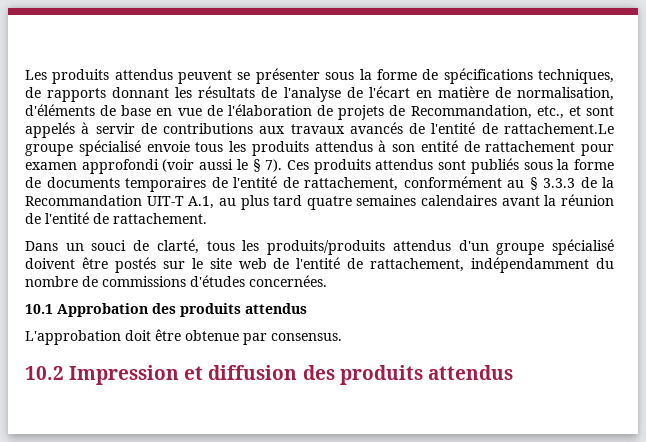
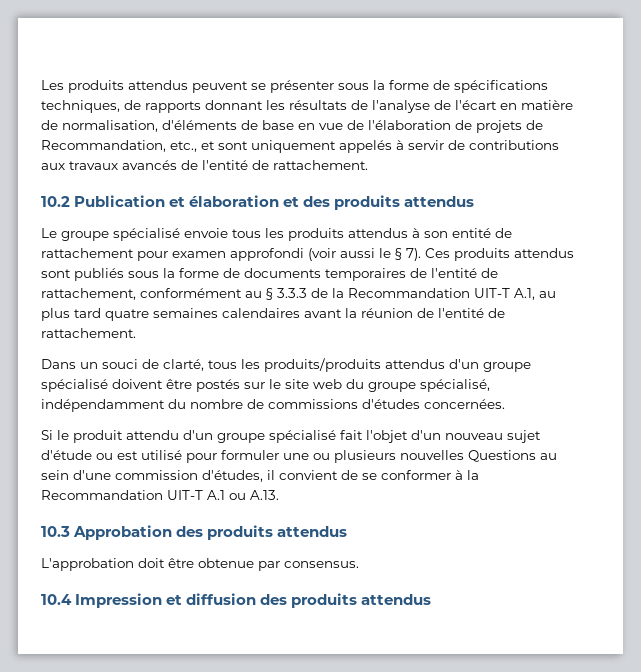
- Les produits attendus peuvent se présenter sous la forme de spécifications techniques, de rapports donnant les résultats de l'analyse de l'écart en matière de normalisation, d'éléments de base en vue de l'élaboration de projets de Recommandation, etc., et sont appelés à servir de contributions aux travaux avancés de l'entité de rattachement.Le groupe spécialisé envoie tous les produits attendus à son entité de rattachement pour examen approfondi (voir aussi le § 7).
+ Les produits attendus peuvent se présenter sous la forme de spécifications techniques, de rapports donnant les résultats de l'analyse de l'écart en matière de normalisation, d'éléments de base en vue de l'élaboration de projets de Recommandation, etc., et sont uniquement appelés à servir de contributions aux travaux avancés de l'entité de rattachement.
+ 10.2 Publication et élaboration et des produits attendus
+ Le groupe spécialisé envoie tous les produits attendus à son entité de rattachement pour examen approfondi (voir aussi le § 7).
- Dans un souci de clarté, tous les produits/produits attendus d'un groupe spécialisé doivent être postés sur le site web de l'entité de rattachement, indépendamment du nombre de commissions d'études concernées.
+ Dans un souci de clarté, tous les produits/produits attendus d'un groupe spécialisé doivent être postés sur le site web du groupe spécialisé, indépendamment du nombre de commissions d'études concernées.
- 10.1 Approbation des produits attendus
+ Si le produit attendu d'un groupe spécialisé fait l'objet d'un nouveau sujet d'étude ou est utilisé pour formuler une ou plusieurs nouvelles Questions au sein d'une commission d'études, il convient de se conformer à la Recommandation UIT-T A.1 ou A.13.
+ 10.3 Approbation des produits attendus
- 10.2 Impression et diffusion des produits attendus
+ 10.4 Impression et diffusion des produits attendus

